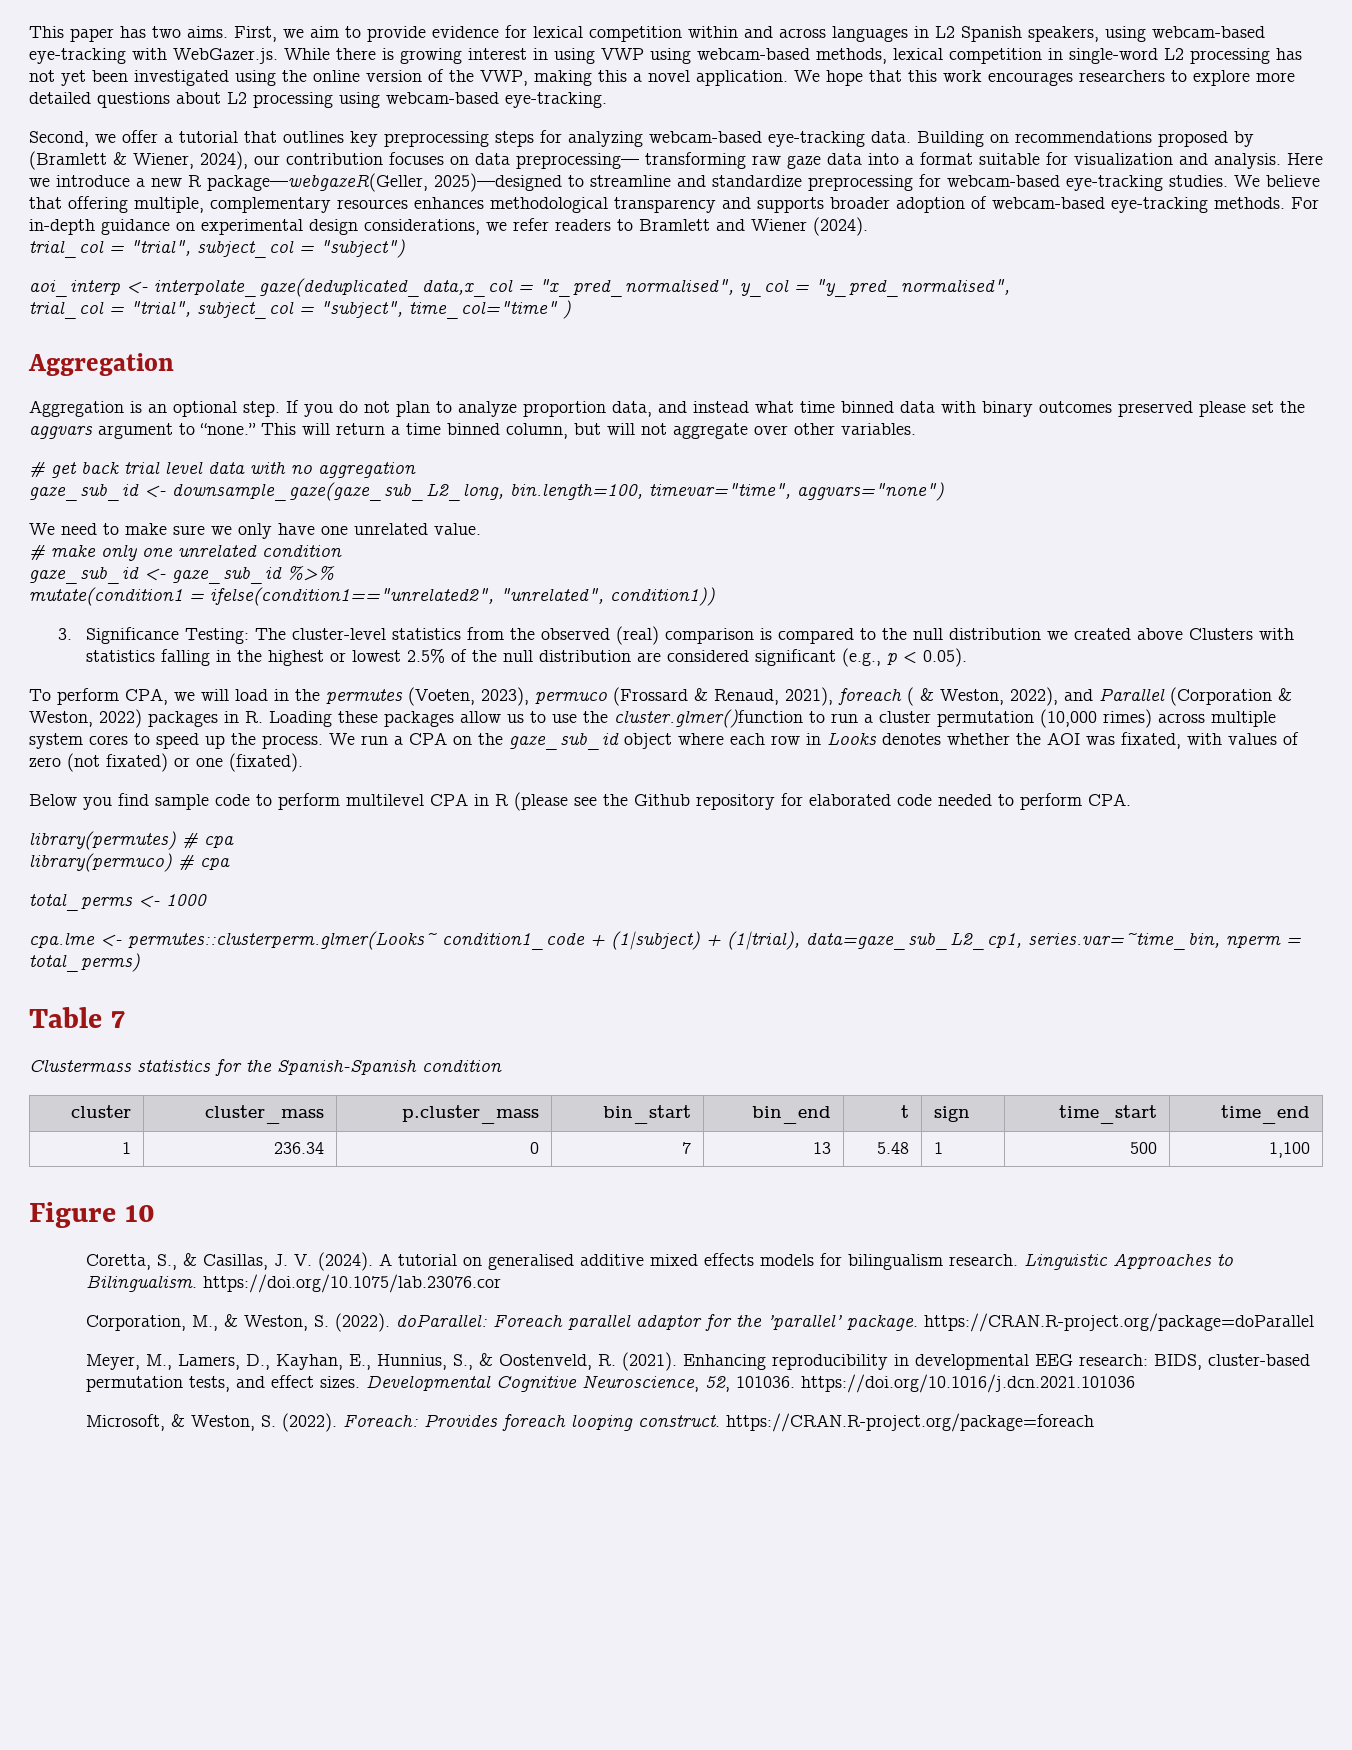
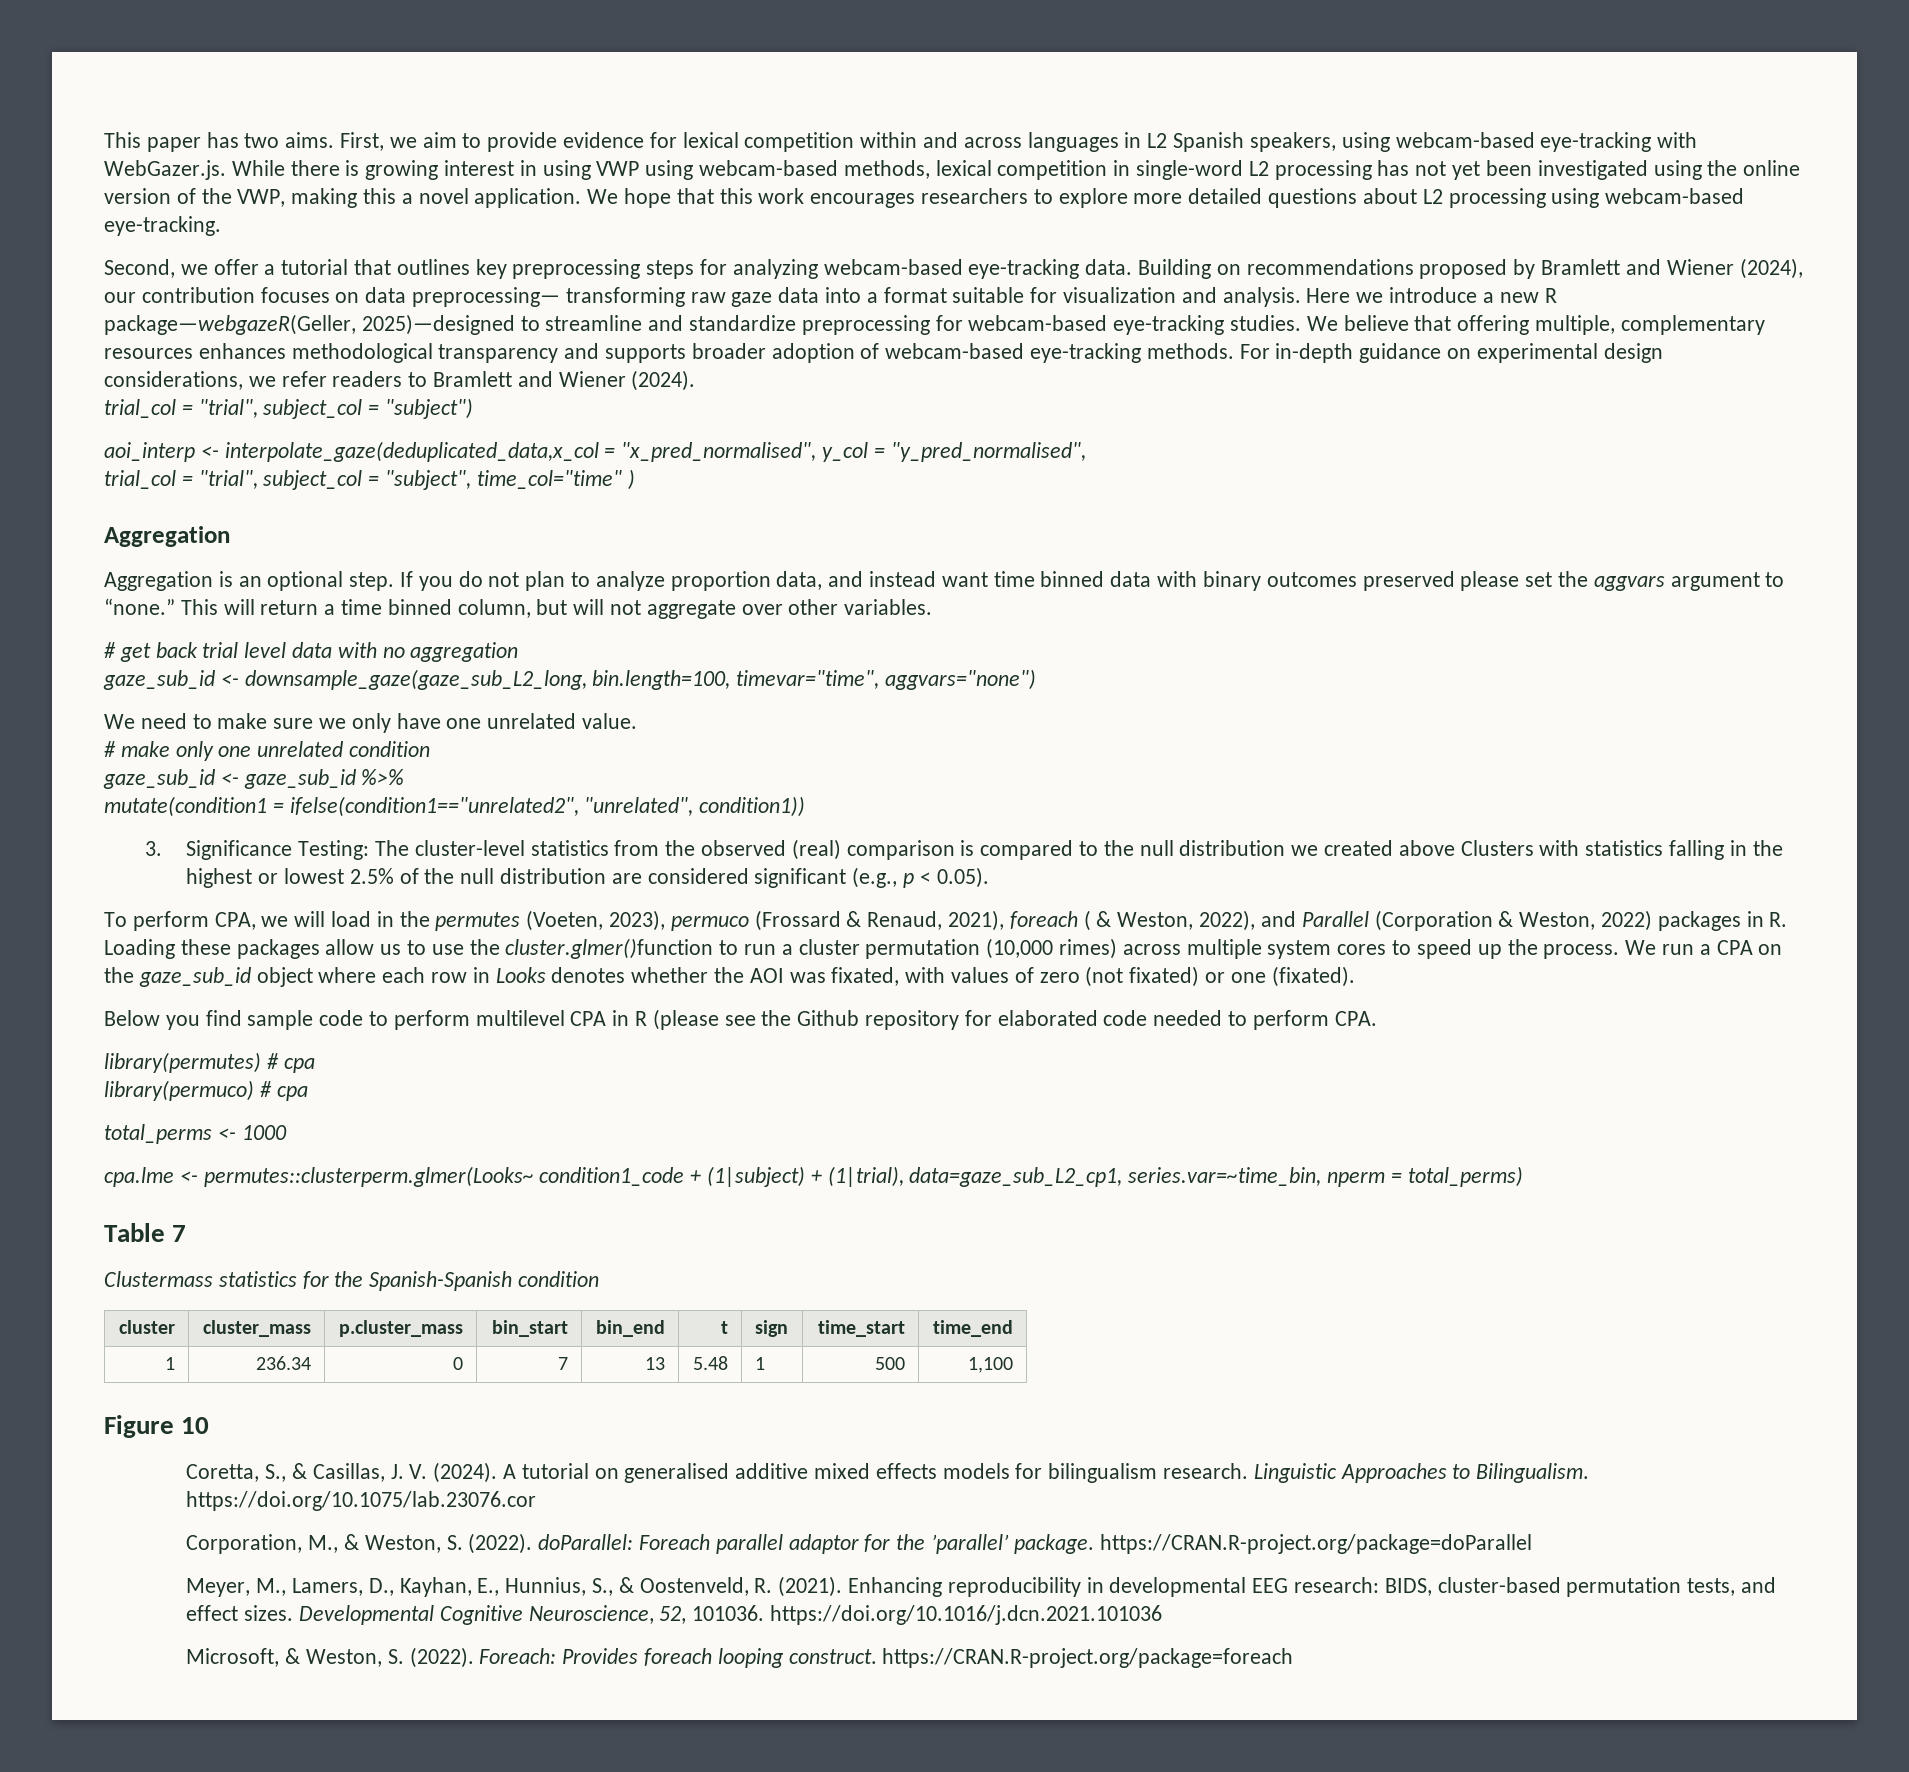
- Building on recommendations proposed by (Bramlett & Wiener, 2024), our contribution focuses on data preprocessing— transforming raw gaze data into a format suitable for visualization and analysis.
+ Building on recommendations proposed by Bramlett and Wiener (2024), our contribution focuses on data preprocessing— transforming raw gaze data into a format suitable for visualization and analysis.
- If you do not plan to analyze proportion data, and instead what time binned data with binary outcomes preserved please set the aggvars argument to “none.”
+ If you do not plan to analyze proportion data, and instead want time binned data with binary outcomes preserved please set the aggvars argument to “none.”

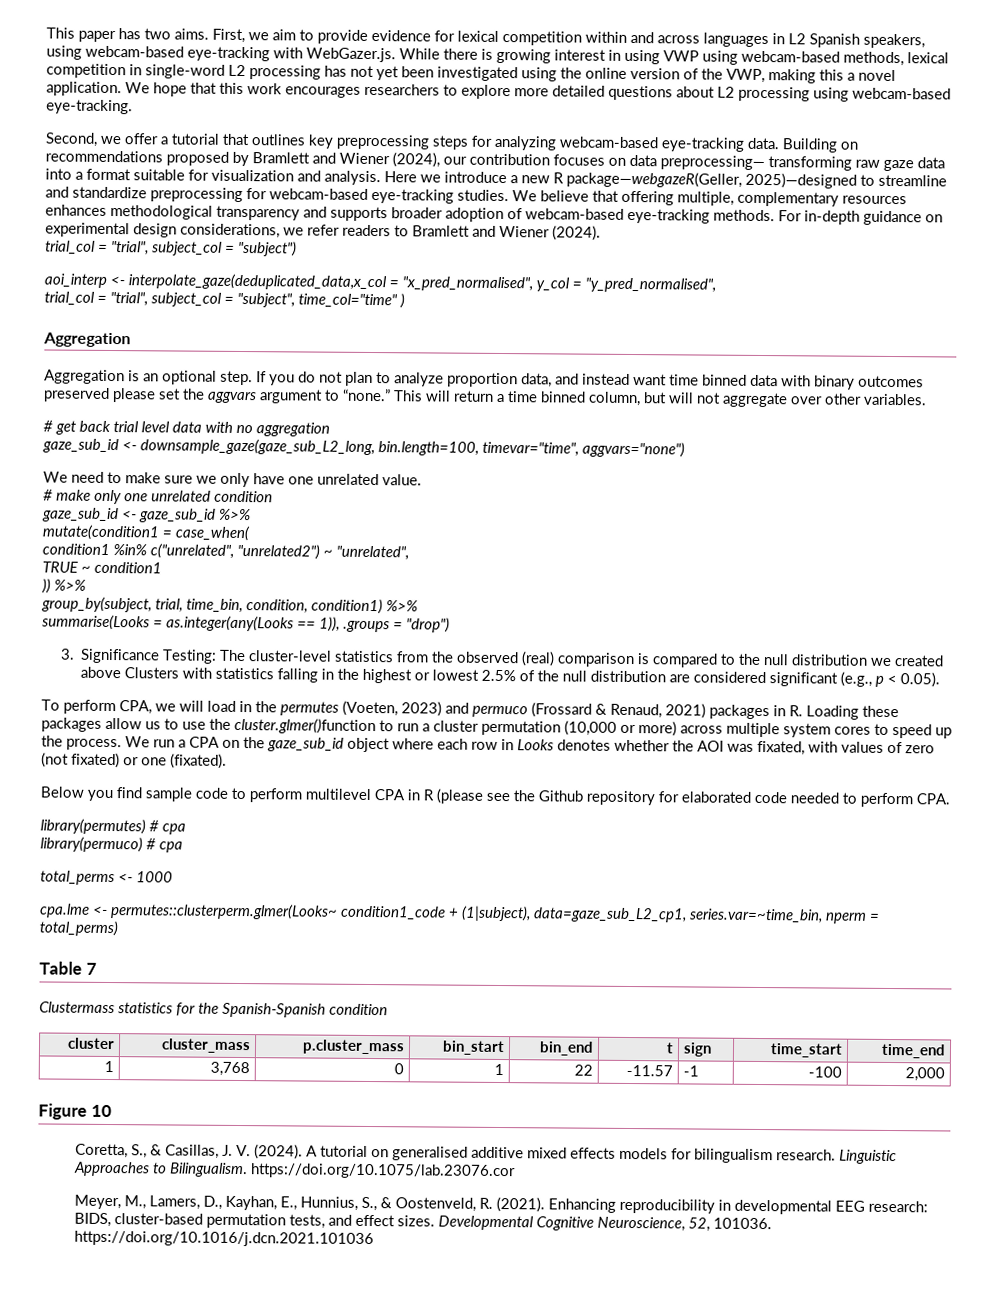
- mutate(condition1 = ifelse(condition1=="unrelated2", "unrelated", condition1))
+ mutate(condition1 = case_when(
+ condition1 %in% c("unrelated", "unrelated2") ~ "unrelated",
+ TRUE ~ condition1
+ )) %>%
+ group_by(subject, trial, time_bin, condition, condition1) %>%
+ summarise(Looks = as.integer(any(Looks == 1)), .groups = "drop")
- To perform CPA, we will load in the permutes (Voeten, 2023), permuco (Frossard & Renaud, 2021), foreach ( & Weston, 2022), and Parallel (Corporation & Weston, 2022) packages in R. Loading these packages allow us to use the cluster.glmer()function to run a cluster permutation (10,000 rimes) across multiple system cores to speed up the process.
+ To perform CPA, we will load in the permutes (Voeten, 2023) and permuco (Frossard & Renaud, 2021) packages in R. Loading these packages allow us to use the cluster.glmer()function to run a cluster permutation (10,000 or more) across multiple system cores to speed up the process.
- cpa.lme <- permutes::clusterperm.glmer(Looks~ condition1_code + (1|subject) + (1|trial), data=gaze_sub_L2_cp1, series.var=~time_bin, nperm = total_perms)
+ cpa.lme <- permutes::clusterperm.glmer(Looks~ condition1_code + (1|subject), data=gaze_sub_L2_cp1, series.var=~time_bin, nperm = total_perms)
- 1 | 236.34 | 0 | 7 | 13 | 5.48 | 1 | 500 | 1,100
+ 1 | 3,768 | 0 | 1 | 22 | -11.57 | -1 | -100 | 2,000
- Corporation, M., & Weston, S. (2022). doParallel: Foreach parallel adaptor for the ’parallel’ package. https://CRAN.R-project.org/package=doParallel
- Microsoft, & Weston, S. (2022). Foreach: Provides foreach looping construct. https://CRAN.R-project.org/package=foreach

